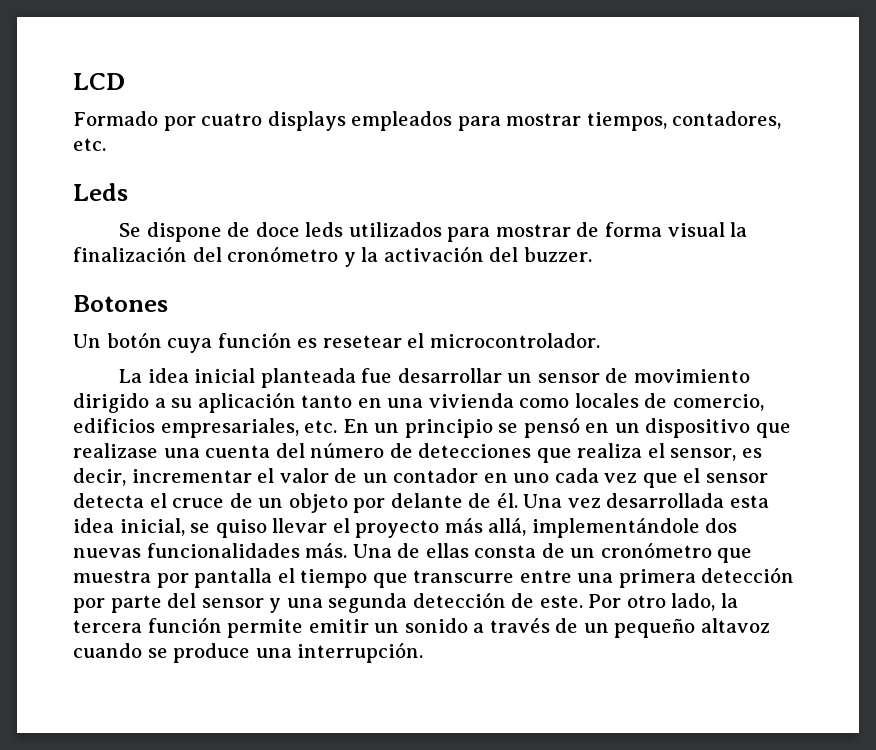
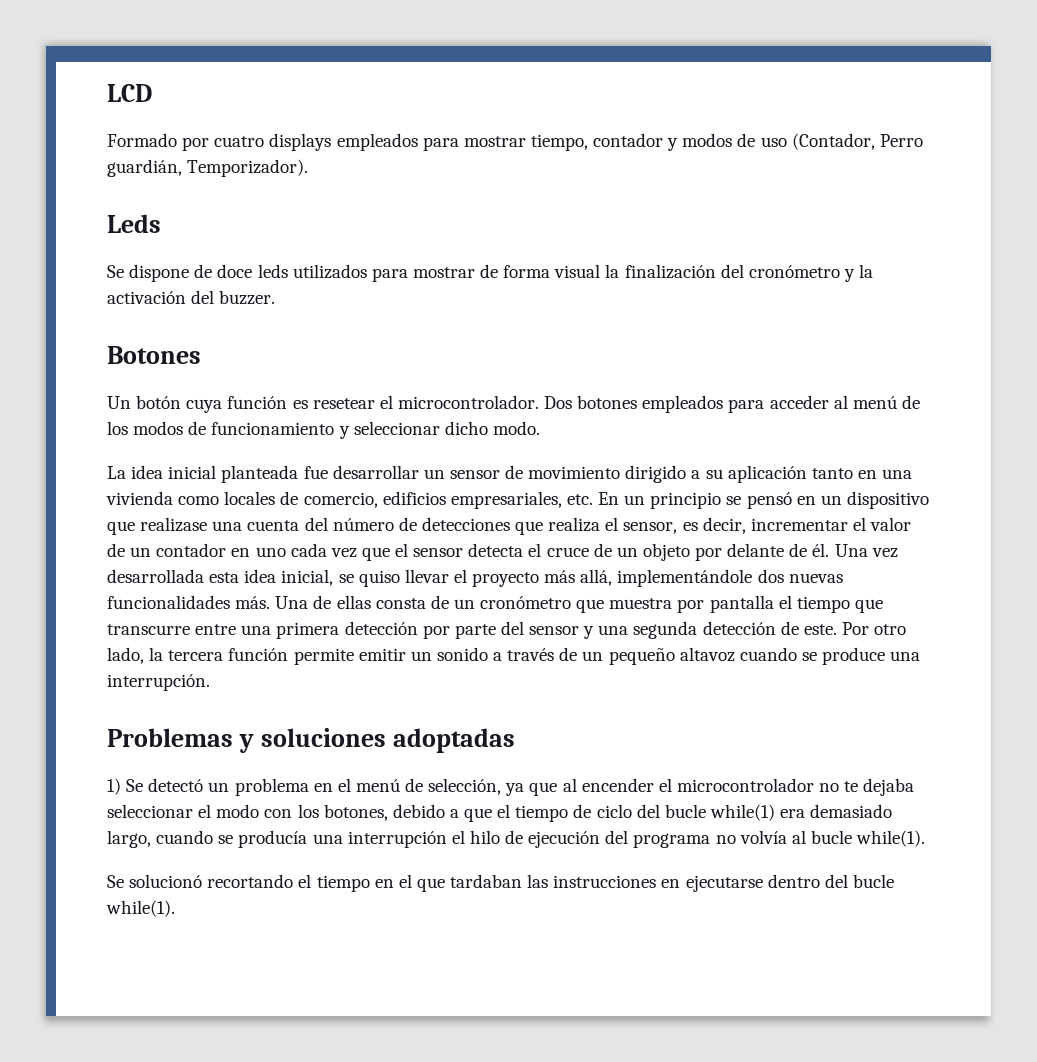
- Formado por cuatro displays empleados para mostrar tiempos, contadores, etc.
+ Formado por cuatro displays empleados para mostrar tiempo, contador y modos de uso (Contador, Perro guardián, Temporizador).
+ Dos botones empleados para acceder al menú de los modos de funcionamiento y seleccionar dicho modo.
+ Problemas y soluciones adoptadas
+ 1) Se detectó un problema en el menú de selección, ya que al encender el microcontrolador no te dejaba seleccionar el modo con los botones, debido a que el tiempo de ciclo del bucle while(1) era demasiado largo, cuando se producía una interrupción el hilo de ejecución del programa no volvía al bucle while(1).
+ Se solucionó recortando el tiempo en el que tardaban las instrucciones en ejecutarse dentro del bucle while(1).

